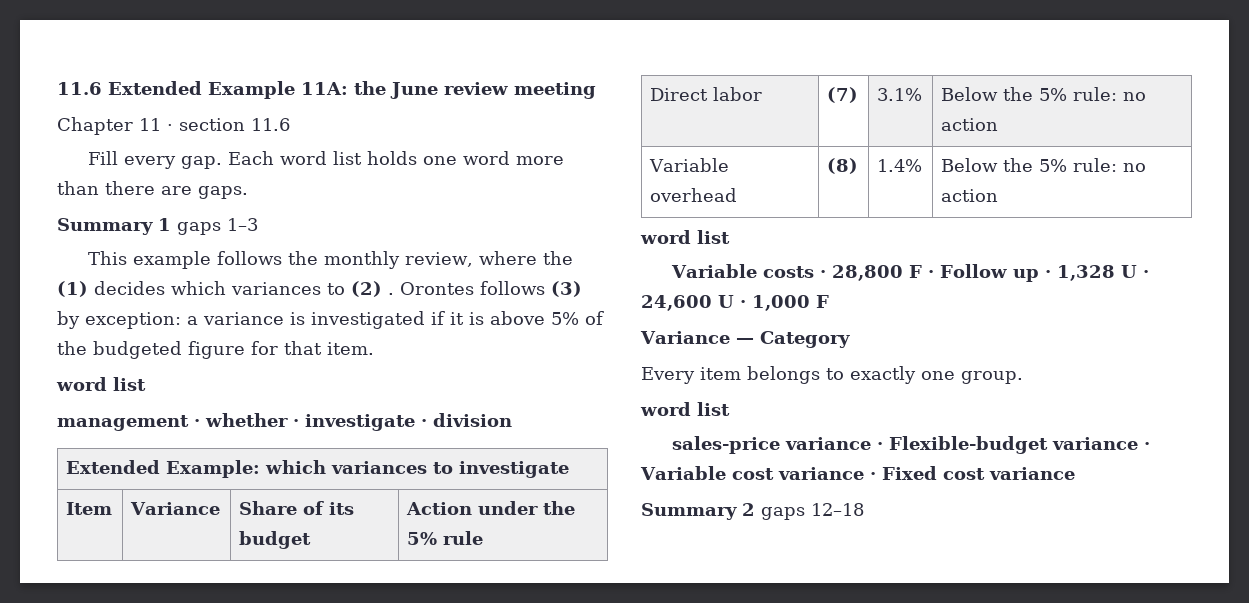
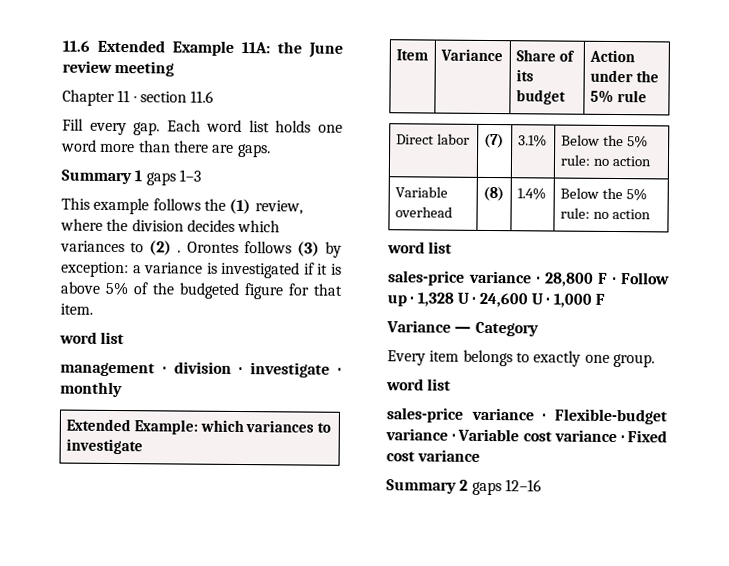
- This example follows the monthly review, where the (1) decides which variances to (2) .
+ This example follows the (1) review, where the division decides which variances to (2) .
- management · whether · investigate · division
+ management · division · investigate · monthly
- Variable costs · 28,800 F · Follow up · 1,328 U · 24,600 U · 1,000 F
+ sales-price variance · 28,800 F · Follow up · 1,328 U · 24,600 U · 1,000 F
- Summary 2 gaps 12–18
+ Summary 2 gaps 12–16

